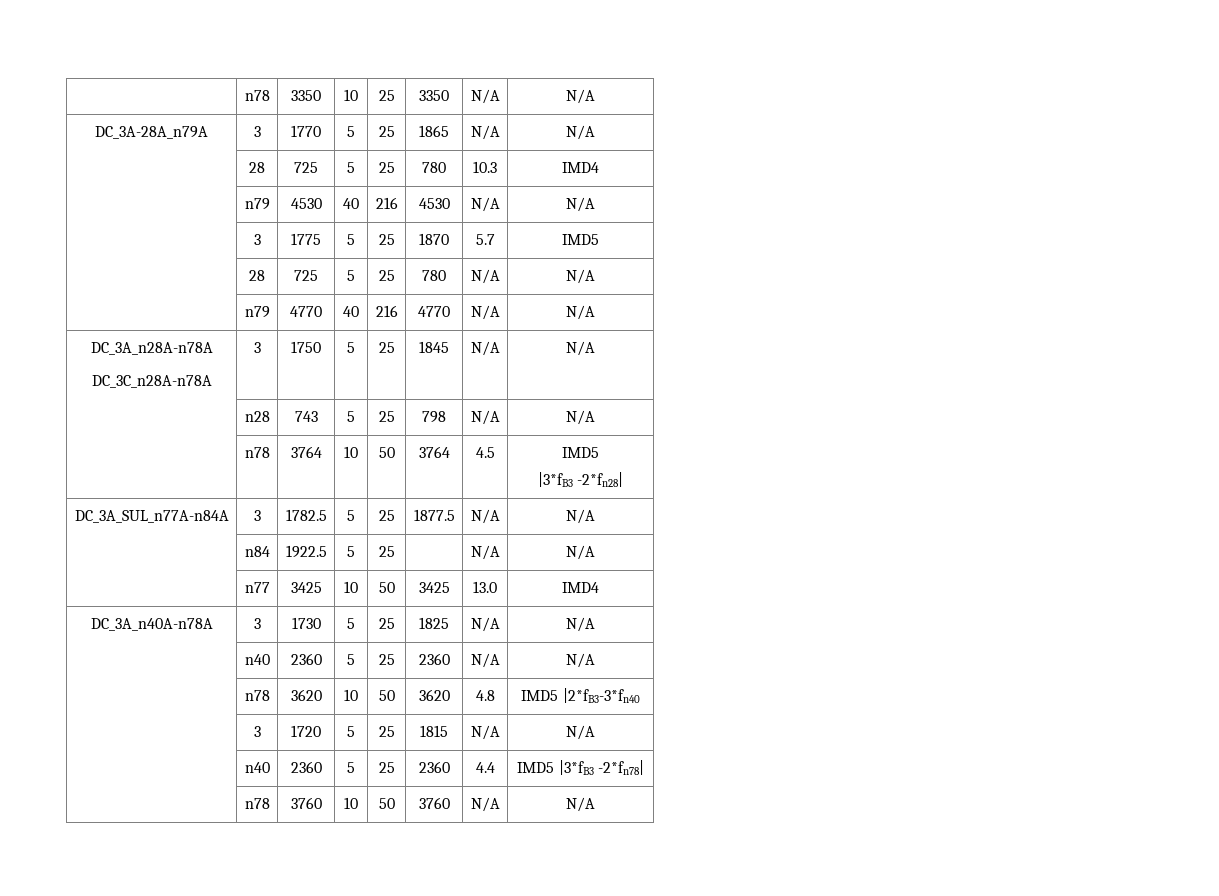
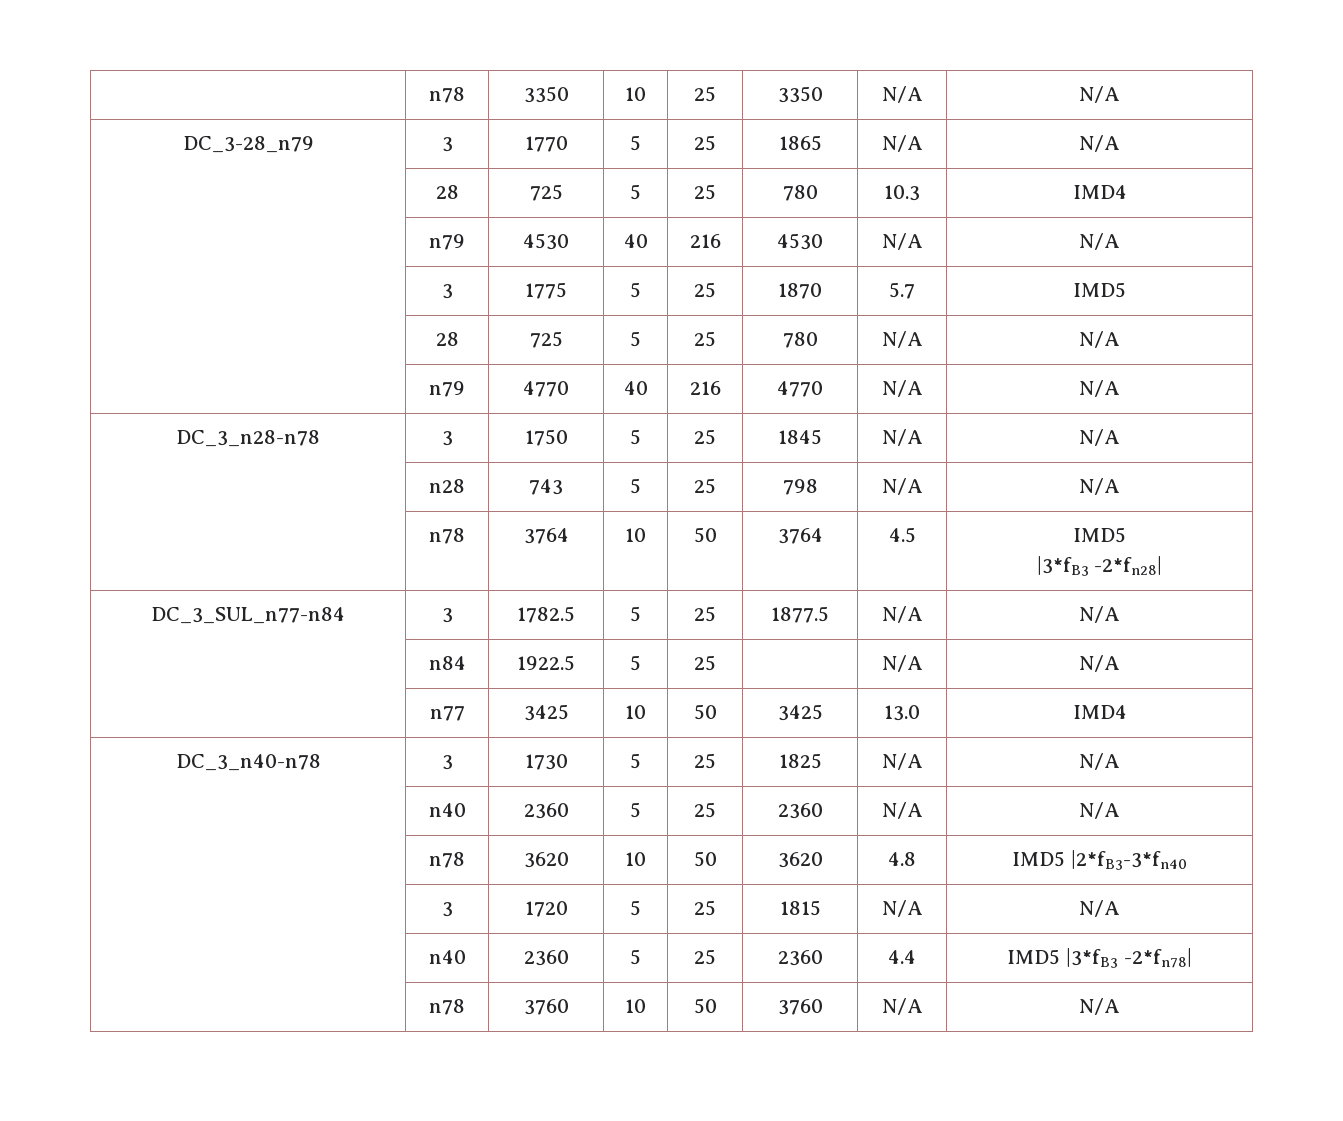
- DC_3A-28A_n79A | 3 | 1770 | 5 | 25 | 1865 | N/A | N/A
+ DC_3-28_n79 | 3 | 1770 | 5 | 25 | 1865 | N/A | N/A
- DC_3A_n28A-n78A
- DC_3C_n28A-n78A | 3 | 1750 | 5 | 25 | 1845 | N/A | N/A
+ DC_3_n28-n78 | 3 | 1750 | 5 | 25 | 1845 | N/A | N/A
- DC_3A_SUL_n77A-n84A | 3 | 1782.5 | 5 | 25 | 1877.5 | N/A | N/A
+ DC_3_SUL_n77-n84 | 3 | 1782.5 | 5 | 25 | 1877.5 | N/A | N/A
- DC_3A_n40A-n78A | 3 | 1730 | 5 | 25 | 1825 | N/A | N/A
+ DC_3_n40-n78 | 3 | 1730 | 5 | 25 | 1825 | N/A | N/A

